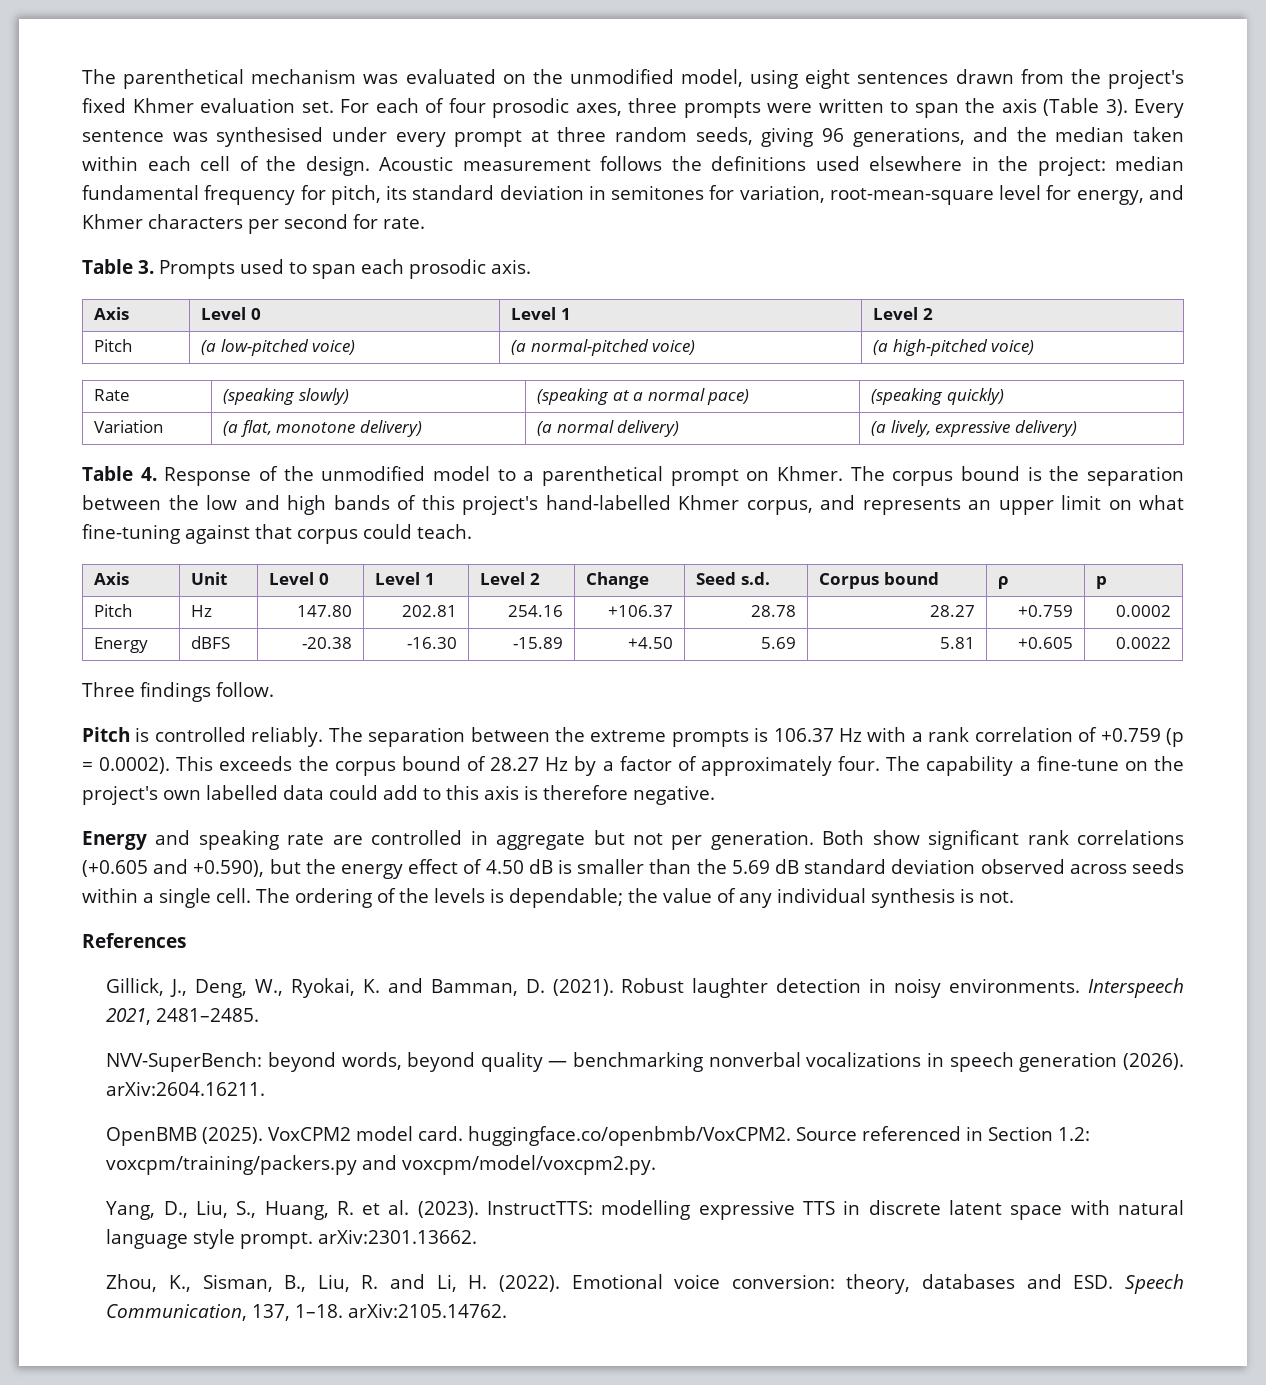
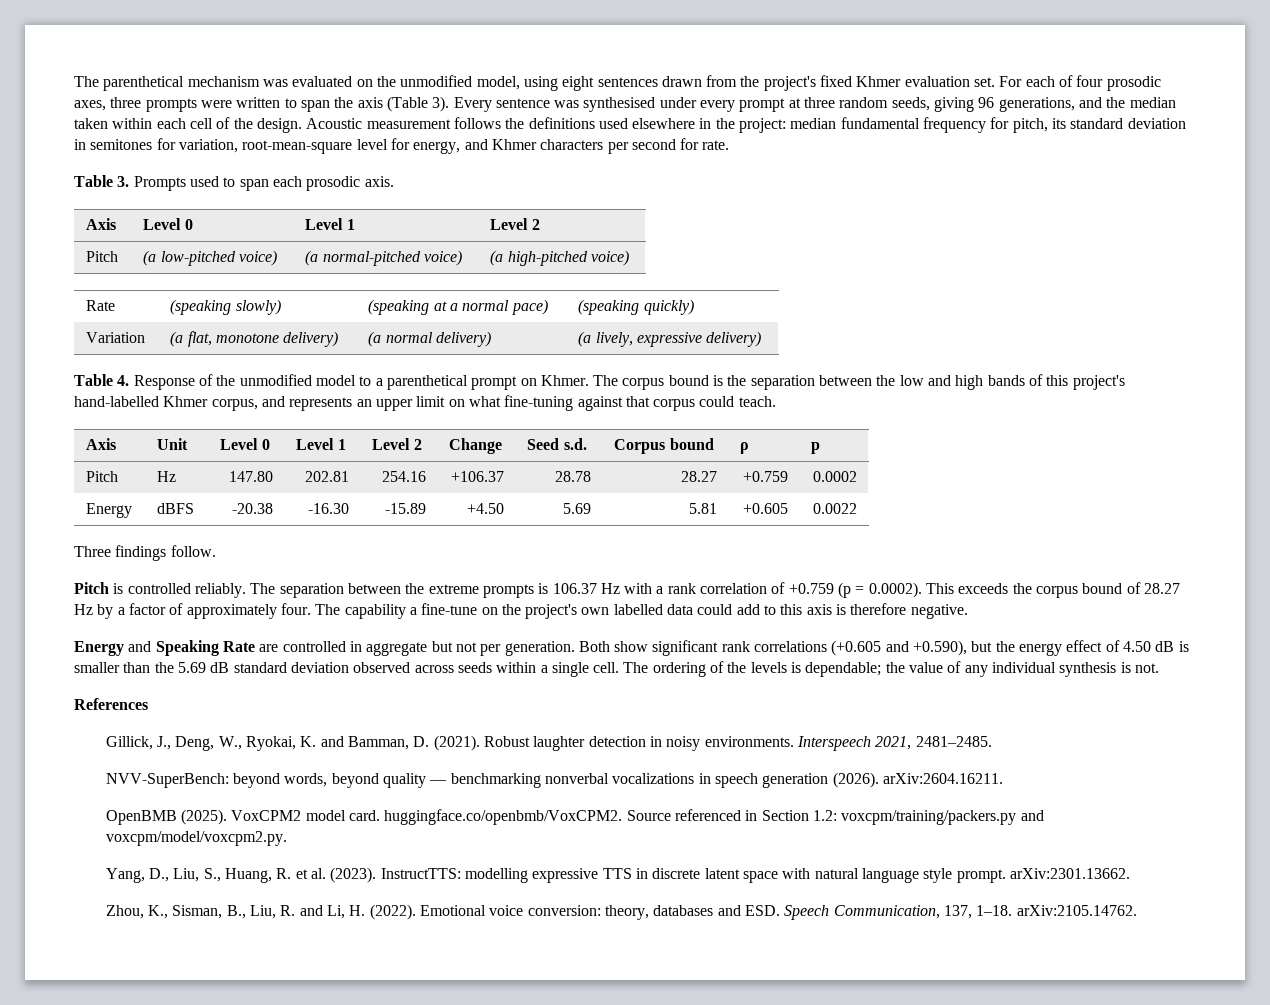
- Energy and speaking rate are controlled in aggregate but not per generation.
+ Energy and Speaking Rate are controlled in aggregate but not per generation.

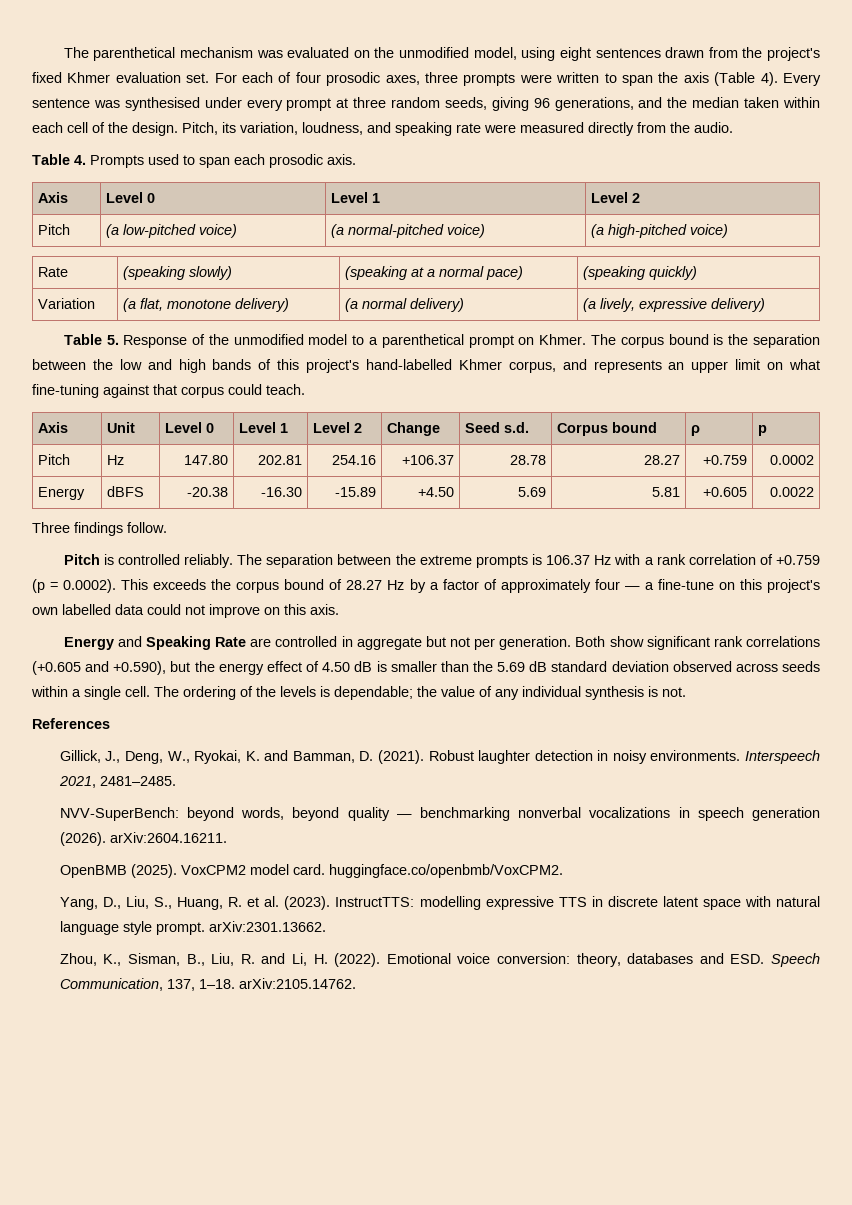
- For each of four prosodic axes, three prompts were written to span the axis (Table 3).
+ For each of four prosodic axes, three prompts were written to span the axis (Table 4).
- Acoustic measurement follows the definitions used elsewhere in the project: median fundamental frequency for pitch, its standard deviation in semitones for variation, root-mean-square level for energy, and Khmer characters per second for rate.
- Table 3. Prompts used to span each prosodic axis.
+ Pitch, its variation, loudness, and speaking rate were measured directly from the audio.
+ Table 4. Prompts used to span each prosodic axis.
- Table 4. Response of the unmodified model to a parenthetical prompt on Khmer.
+ Table 5. Response of the unmodified model to a parenthetical prompt on Khmer.
- The separation between the extreme prompts is 106.37 Hz with a rank correlation of +0.759 (p = 0.0002). This exceeds the corpus bound of 28.27 Hz by a factor of approximately four. The capability a fine-tune on the project's own labelled data could add to this axis is therefore negative.
+ The separation between the extreme prompts is 106.37 Hz with a rank correlation of +0.759 (p = 0.0002). This exceeds the corpus bound of 28.27 Hz by a factor of approximately four — a fine-tune on this project's own labelled data could not improve on this axis.
- VoxCPM2 model card. huggingface.co/openbmb/VoxCPM2. Source referenced in Section 1.2: voxcpm/training/packers.py and voxcpm/model/voxcpm2.py.
+ VoxCPM2 model card. huggingface.co/openbmb/VoxCPM2.

